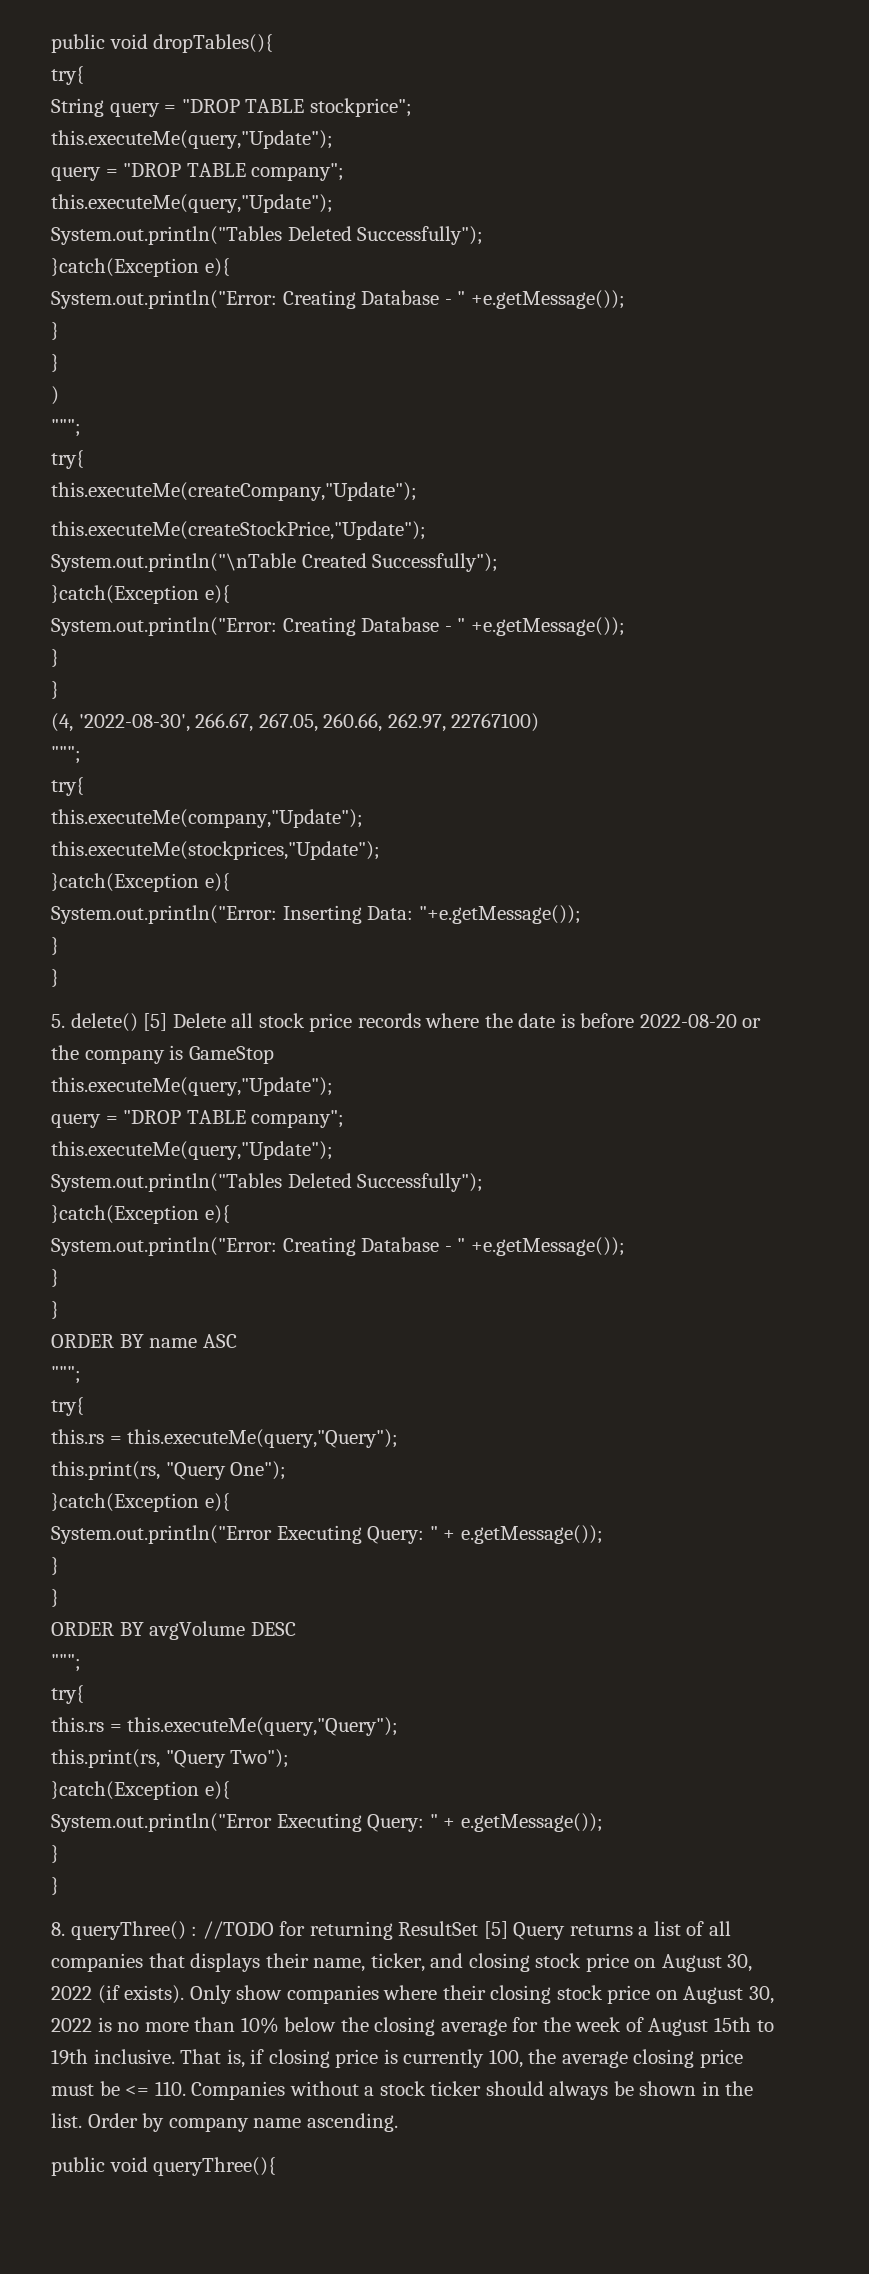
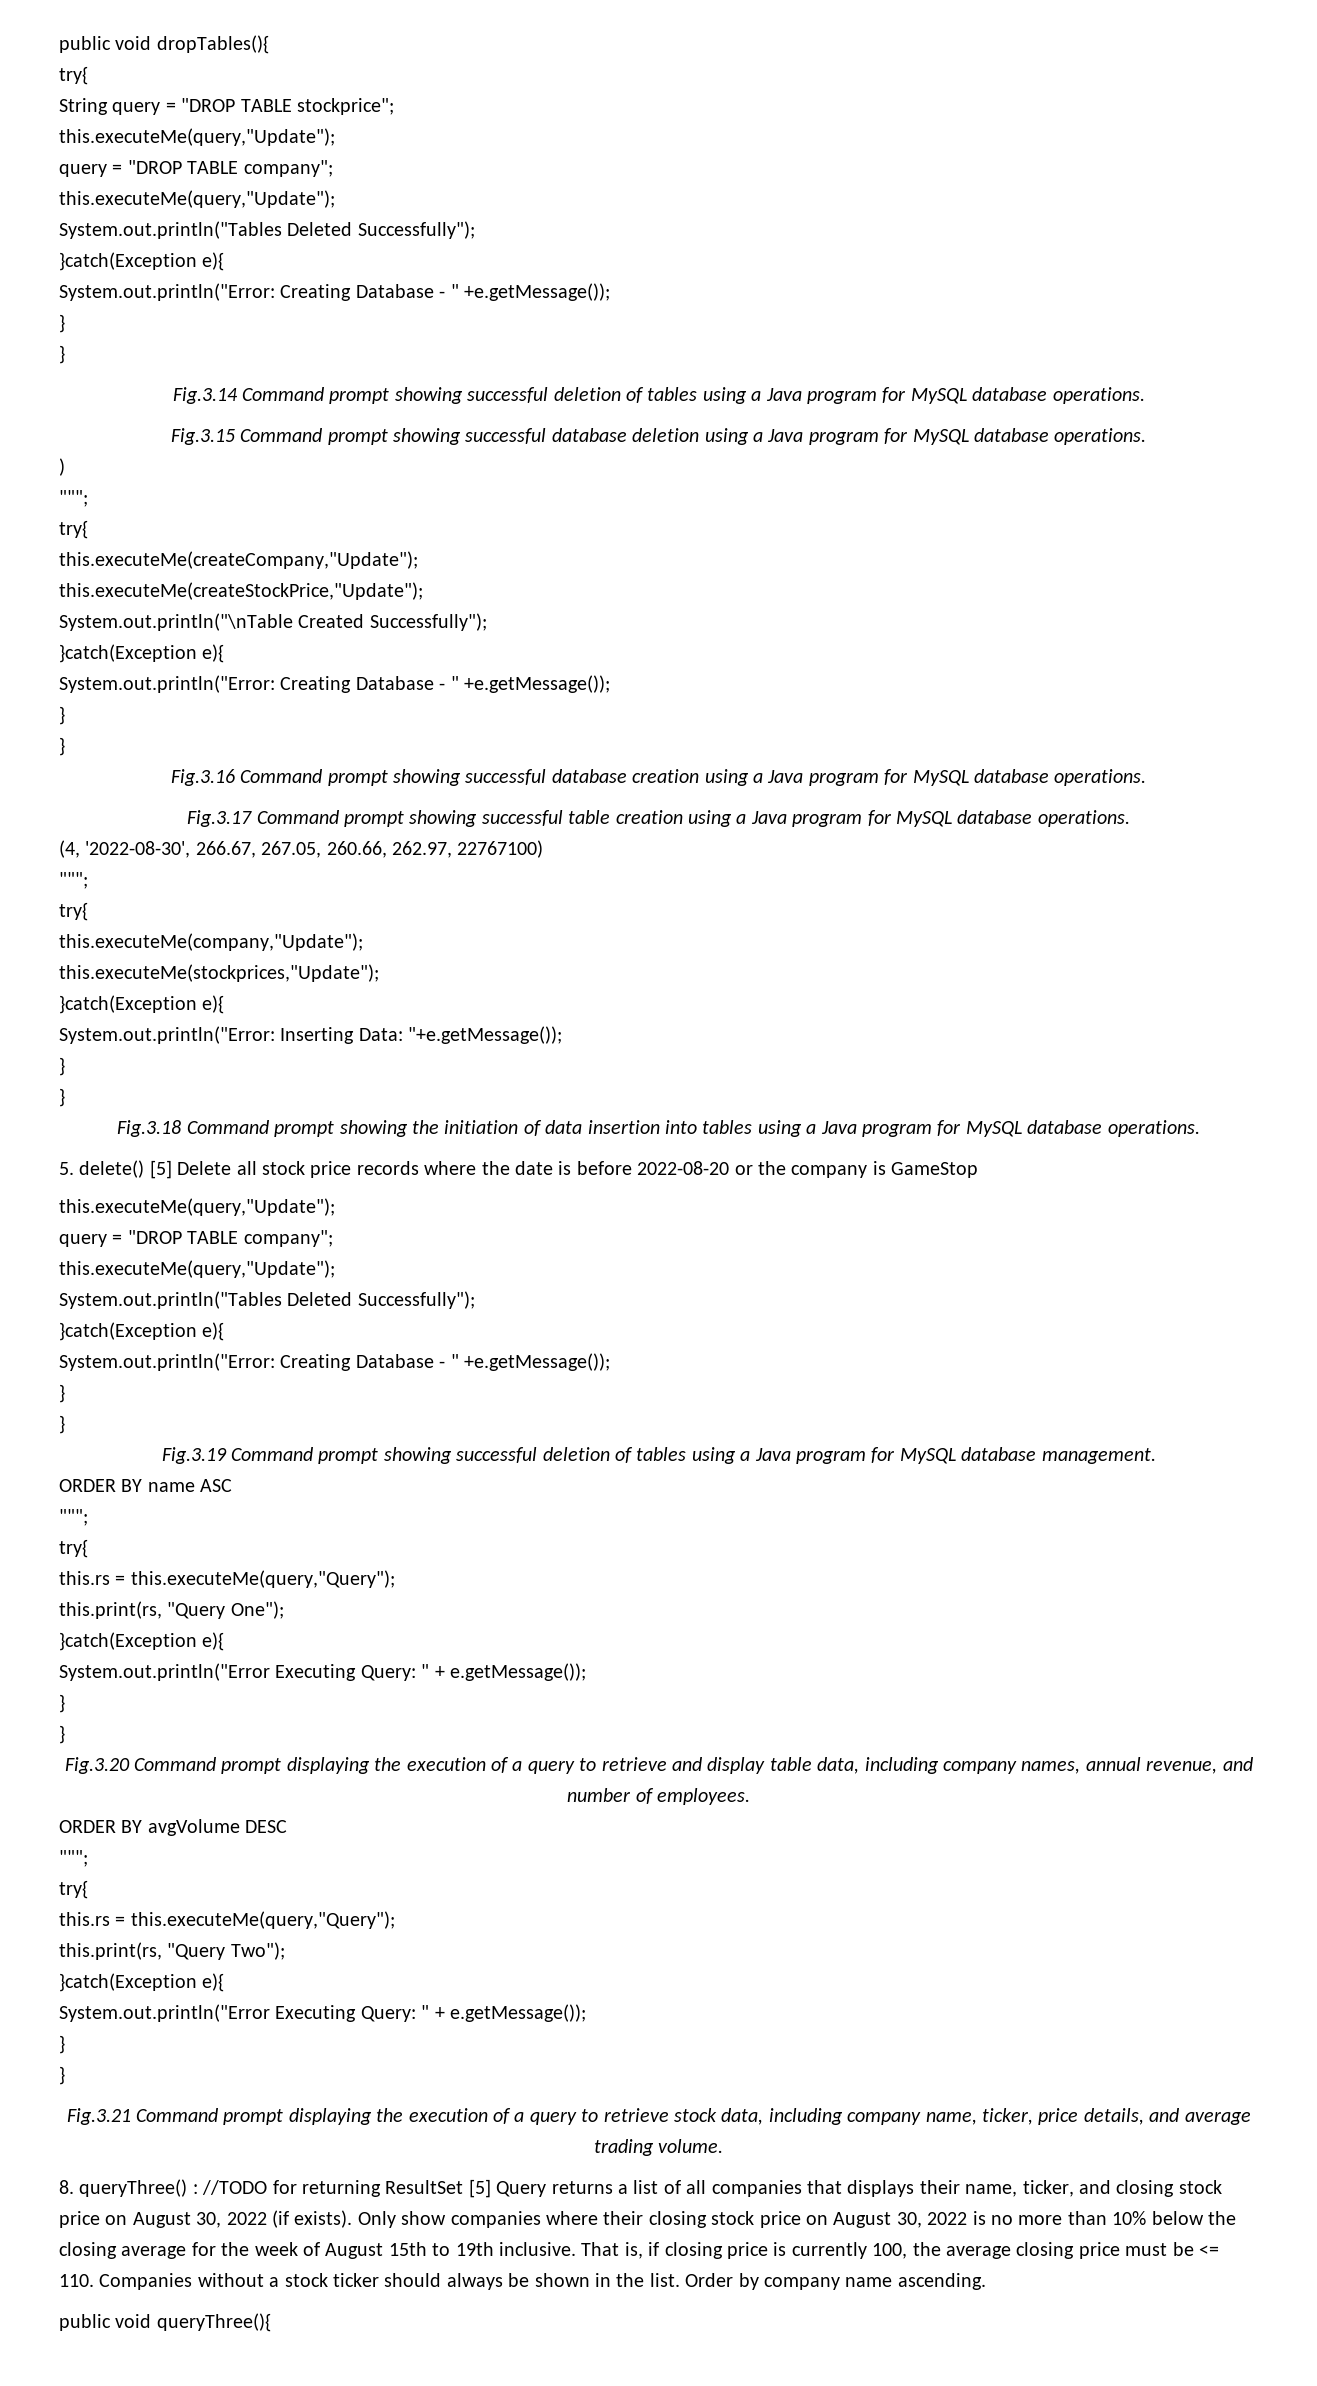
+ Fig.3.14 Command prompt showing successful deletion of tables using a Java program for MySQL database operations.
+ Fig.3.15 Command prompt showing successful database deletion using a Java program for MySQL database operations.
+ Fig.3.16 Command prompt showing successful database creation using a Java program for MySQL database operations.
+ Fig.3.17 Command prompt showing successful table creation using a Java program for MySQL database operations.
+ Fig.3.18 Command prompt showing the initiation of data insertion into tables using a Java program for MySQL database operations.
+ Fig.3.19 Command prompt showing successful deletion of tables using a Java program for MySQL database management.
+ Fig.3.20 Command prompt displaying the execution of a query to retrieve and display table data, including company names, annual revenue, and number of employees.
+ Fig.3.21 Command prompt displaying the execution of a query to retrieve stock data, including company name, ticker, price details, and average trading volume.

